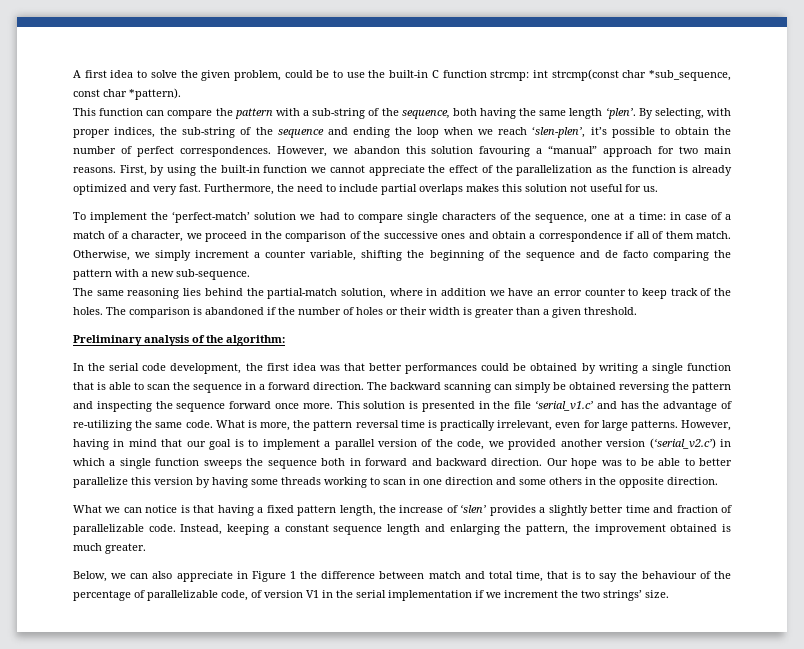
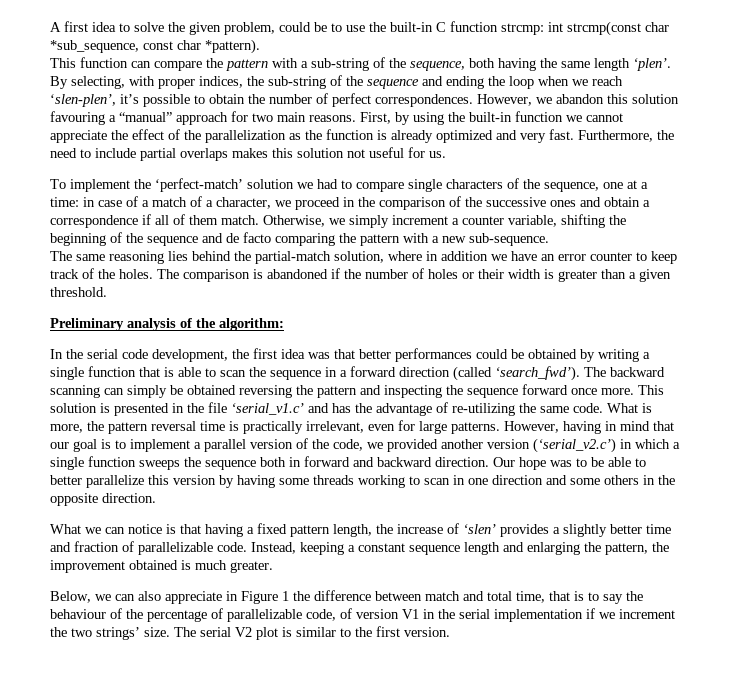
- In the serial code development, the first idea was that better performances could be obtained by writing a single function that is able to scan the sequence in a forward direction.
+ In the serial code development, the first idea was that better performances could be obtained by writing a single function that is able to scan the sequence in a forward direction (called ‘search_fwd’).
+ The serial V2 plot is similar to the first version.

